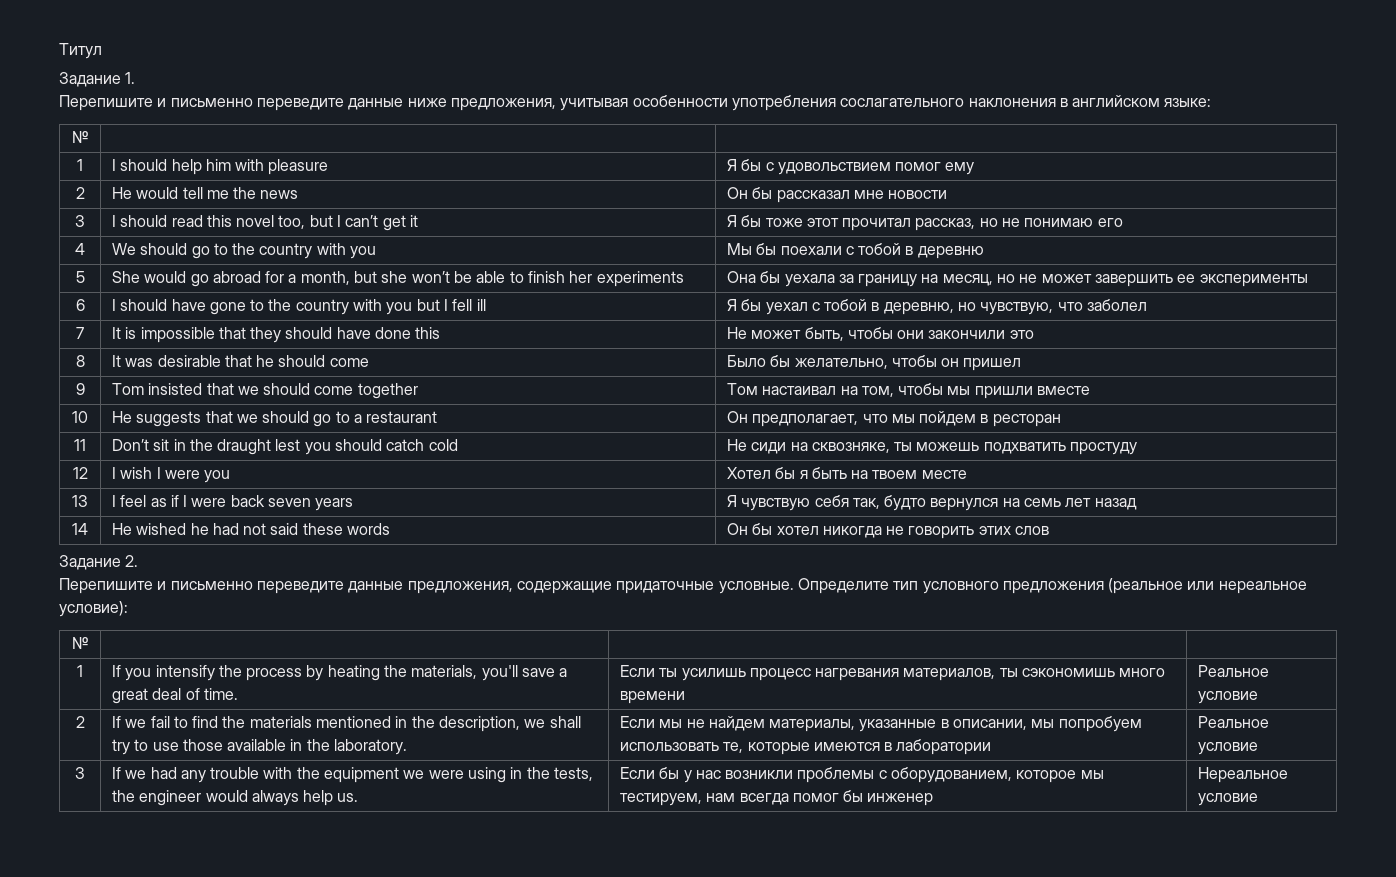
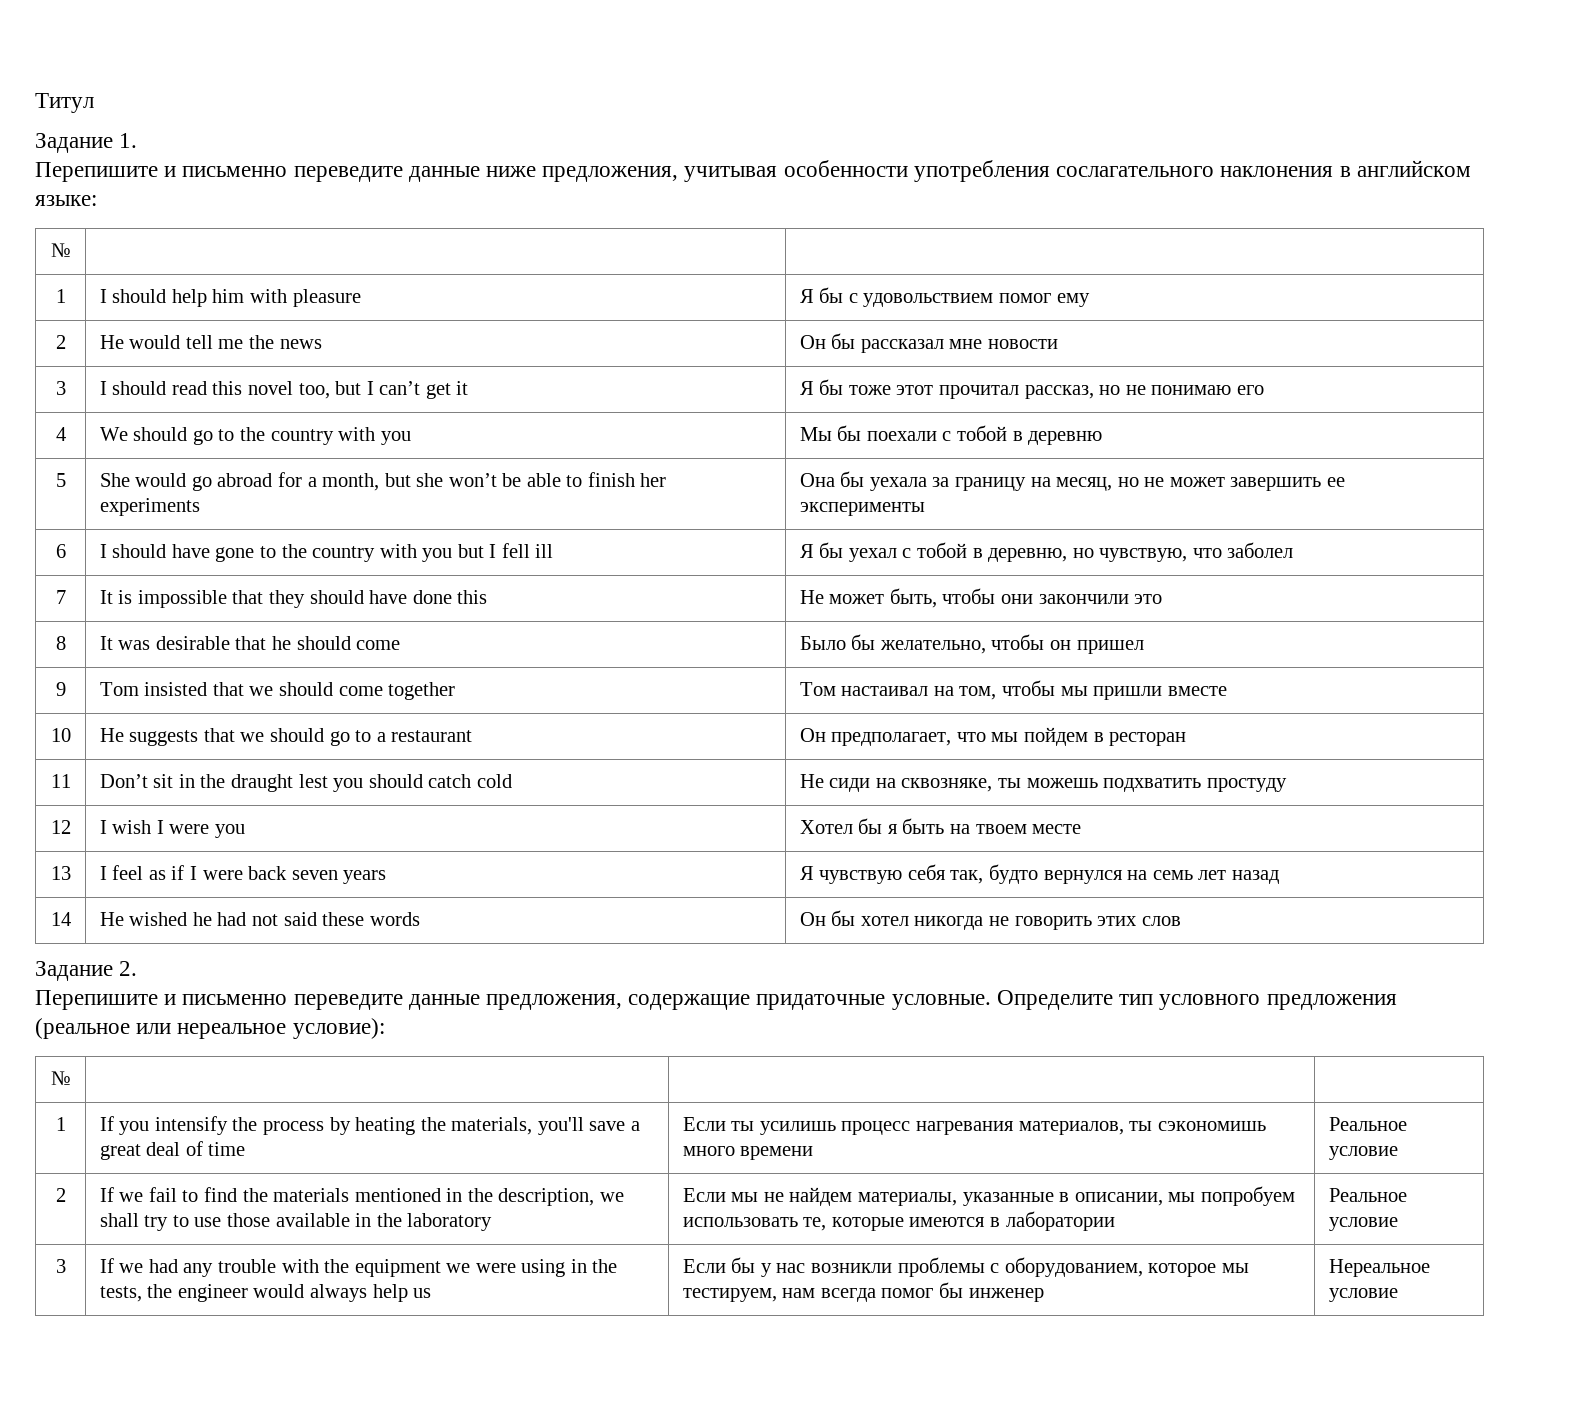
- 1 | If you intensify the process by heating the materials, you'll save a great deal of time. | Если ты усилишь процесс нагревания материалов, ты сэкономишь много времени | Реальное условие
+ 1 | If you intensify the process by heating the materials, you'll save a great deal of time | Если ты усилишь процесс нагревания материалов, ты сэкономишь много времени | Реальное условие
- 2 | If we fail to find the materials mentioned in the description, we shall try to use those available in the laboratory. | Если мы не найдем материалы, указанные в описании, мы попробуем использовать те, которые имеются в лаборатории | Реальное условие
+ 2 | If we fail to find the materials mentioned in the description, we shall try to use those available in the laboratory | Если мы не найдем материалы, указанные в описании, мы попробуем использовать те, которые имеются в лаборатории | Реальное условие
- 3 | If we had any trouble with the equipment we were using in the tests, the engineer would always help us. | Если бы у нас возникли проблемы с оборудованием, которое мы тестируем, нам всегда помог бы инженер | Нереальное условие
+ 3 | If we had any trouble with the equipment we were using in the tests, the engineer would always help us | Если бы у нас возникли проблемы с оборудованием, которое мы тестируем, нам всегда помог бы инженер | Нереальное условие

